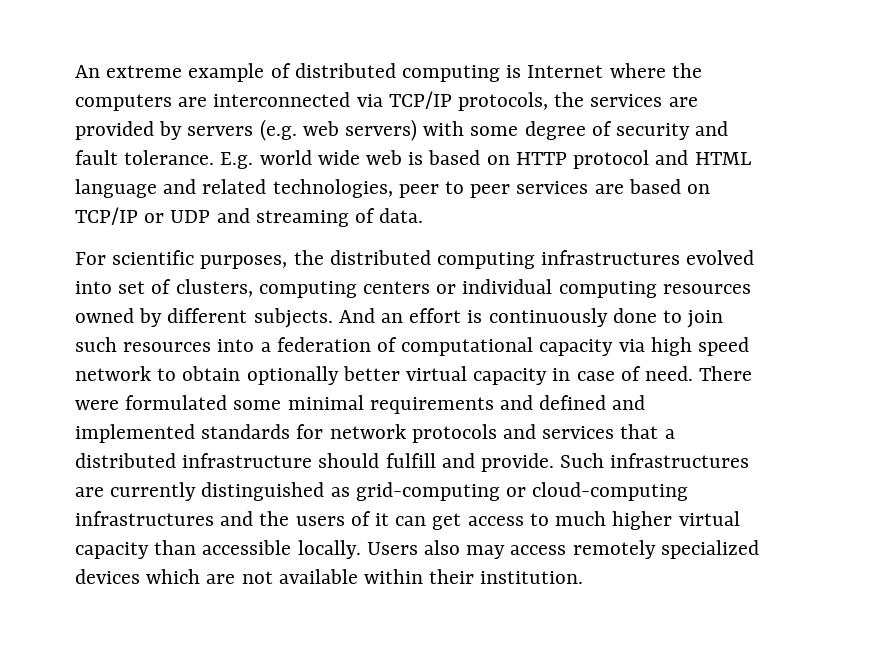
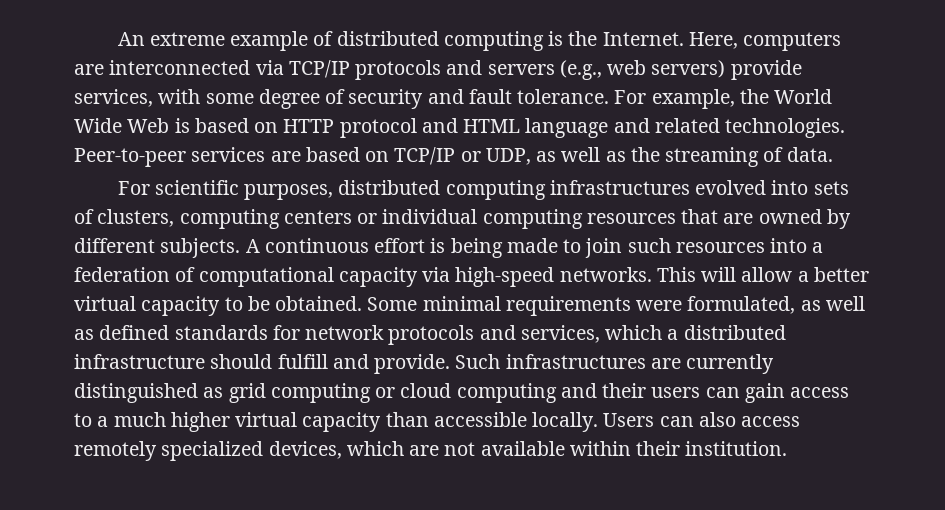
- An extreme example of distributed computing is Internet where the computers are interconnected via TCP/IP protocols, the services are provided by servers (e.g. web servers) with some degree of security and fault tolerance.
+ An extreme example of distributed computing is the Internet. Here, computers are interconnected via TCP/IP protocols and servers (e.g., web servers) provide services, with some degree of security and fault tolerance.
- E.g. world wide web is based on HTTP protocol and HTML language and related technologies, peer to peer services are based on TCP/IP or UDP and streaming of data.
+ For example, the World Wide Web is based on HTTP protocol and HTML language and related technologies. Peer-to-peer services are based on TCP/IP or UDP, as well as the streaming of data.
- For scientific purposes, the distributed computing infrastructures evolved into set of clusters, computing centers or individual computing resources owned by different subjects.
+ For scientific purposes, distributed computing infrastructures evolved into sets of clusters, computing centers or individual computing resources that are owned by different subjects.
- And an effort is continuously done to join such resources into a federation of computational capacity via high speed network to obtain optionally better virtual capacity in case of need. There were formulated some minimal requirements and defined and implemented standards for network protocols and services that a distributed infrastructure should fulfill and provide.
+ A continuous effort is being made to join such resources into a federation of computational capacity via high-speed networks. This will allow a better virtual capacity to be obtained. Some minimal requirements were formulated, as well as defined standards for network protocols and services, which a distributed infrastructure should fulfill and provide.
- Such infrastructures are currently distinguished as grid-computing or cloud-computing infrastructures and the users of it can get access to much higher virtual capacity than accessible locally.
+ Such infrastructures are currently distinguished as grid computing or cloud computing and their users can gain access to a much higher virtual capacity than accessible locally.
- Users also may access remotely specialized devices which are not available within their institution.
+ Users can also access remotely specialized devices, which are not available within their institution.

